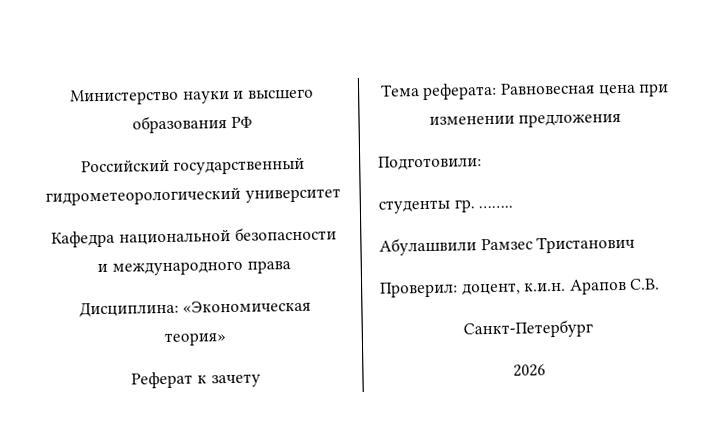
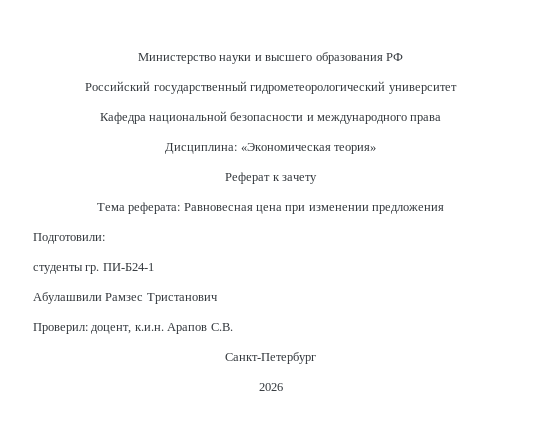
- ……..
+ ПИ-Б24-1

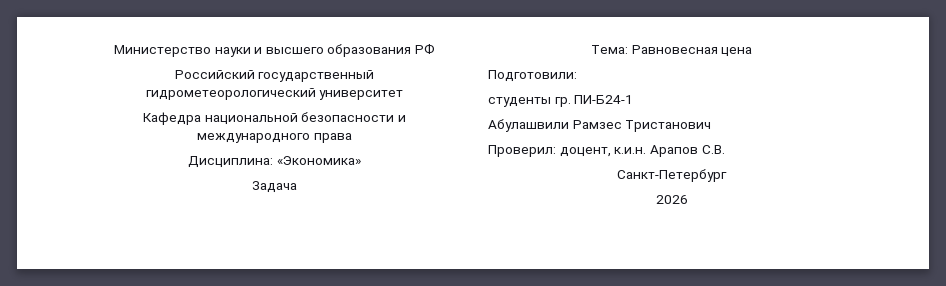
- Дисциплина: «Экономическая теория»
- Реферат к зачету
- Тема реферата: Равновесная цена при изменении предложения
+ Дисциплина: «Экономика»
+ Задача
+ Тема: Равновесная цена

